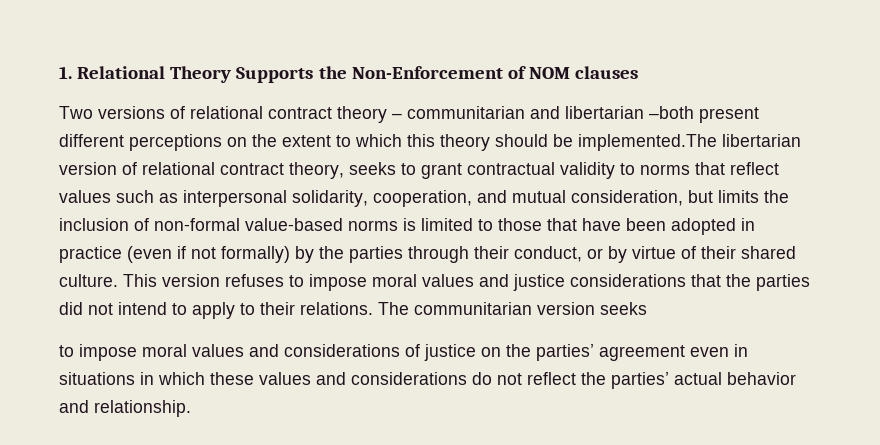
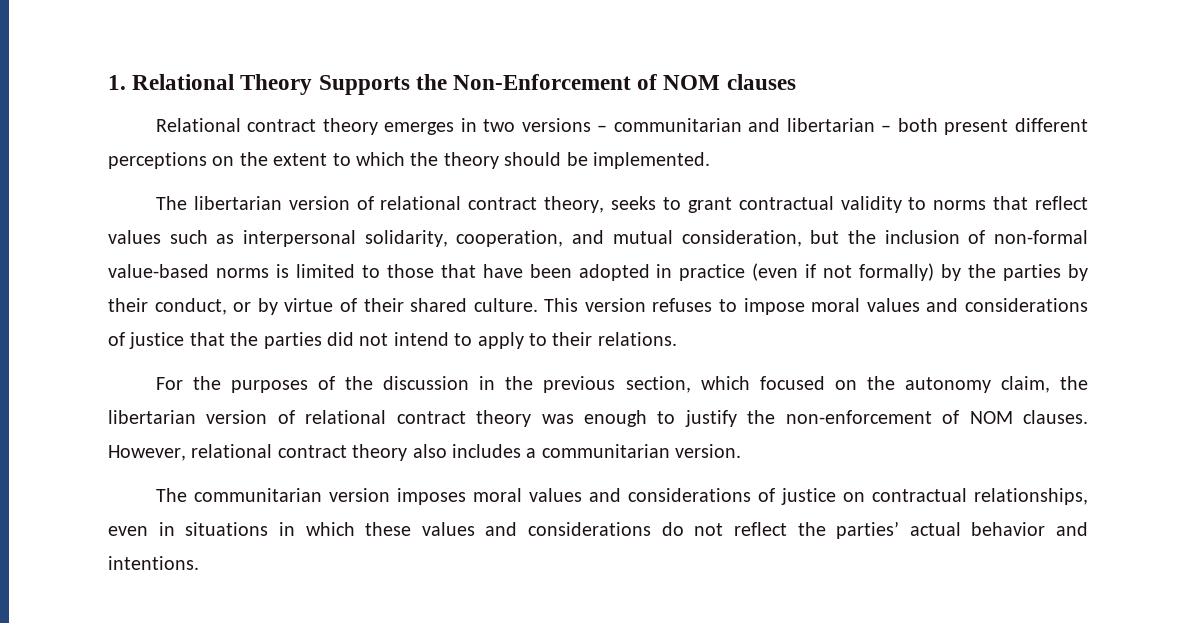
- Two versions of relational contract theory – communitarian and libertarian –both present different perceptions on the extent to which this theory should be implemented.The libertarian version of relational contract theory, seeks to grant contractual validity to norms that reflect values such as interpersonal solidarity, cooperation, and mutual consideration, but limits the inclusion of non-formal value-based norms is limited to those that have been adopted in practice (even if not formally) by the parties through their conduct, or by virtue of their shared culture.
+ Relational contract theory emerges in two versions – communitarian and libertarian – both present different perceptions on the extent to which the theory should be implemented.
+ The libertarian version of relational contract theory, seeks to grant contractual validity to norms that reflect values such as interpersonal solidarity, cooperation, and mutual consideration, but the inclusion of non-formal value-based norms is limited to those that have been adopted in practice (even if not formally) by the parties by their conduct, or by virtue of their shared culture.
- This version refuses to impose moral values and justice considerations that the parties did not intend to apply to their relations. The communitarian version seeks
- to impose moral values and considerations of justice on the parties’ agreement even in situations in which these values and considerations do not reflect the parties’ actual behavior and relationship.
+ This version refuses to impose moral values and considerations of justice that the parties did not intend to apply to their relations.
+ For the purposes of the discussion in the previous section, which focused on the autonomy claim, the libertarian version of relational contract theory was enough to justify the non-enforcement of NOM clauses. However, relational contract theory also includes a communitarian version.
+ The communitarian version imposes moral values and considerations of justice on contractual relationships, even in situations in which these values and considerations do not reflect the parties’ actual behavior and intentions.

